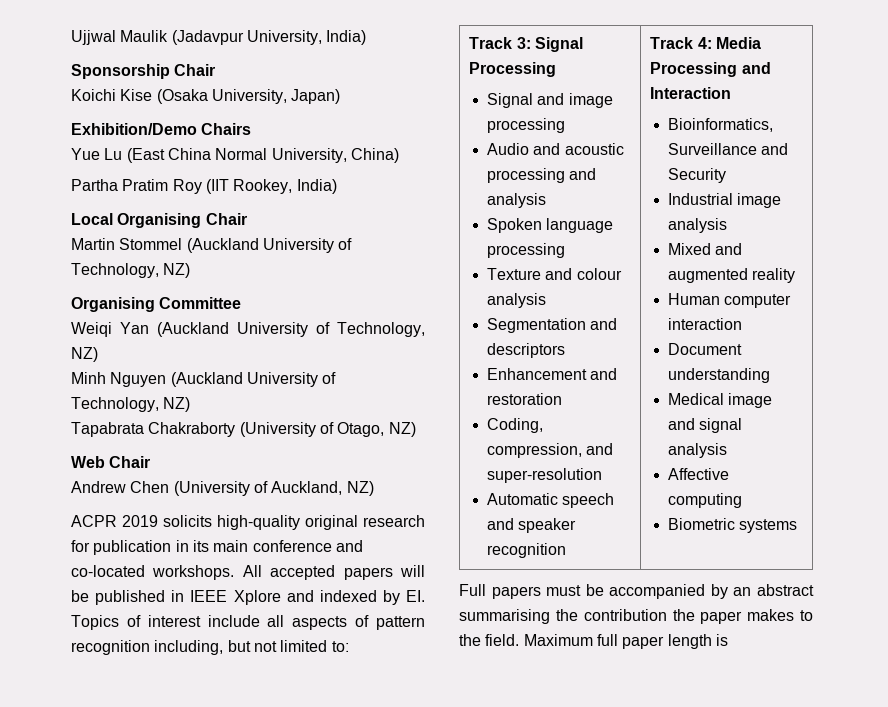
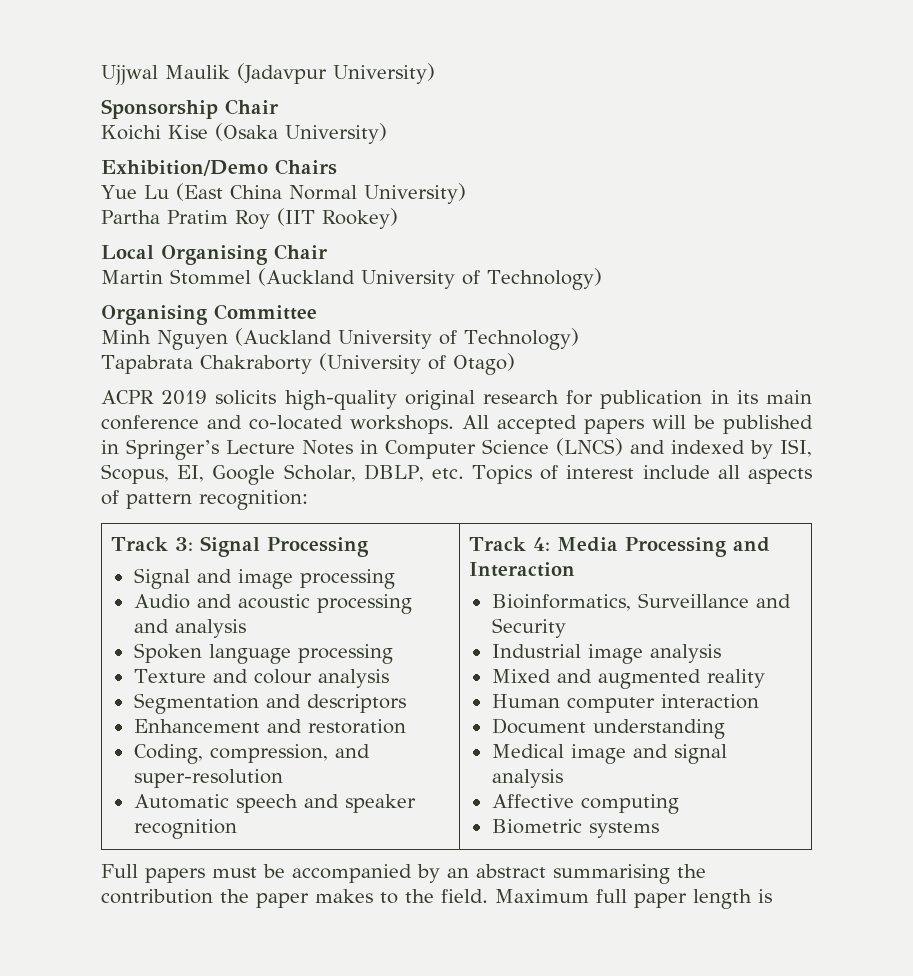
- Ujjwal Maulik (Jadavpur University, India)
+ Ujjwal Maulik (Jadavpur University)
- Koichi Kise (Osaka University, Japan)
+ Koichi Kise (Osaka University)
- Yue Lu (East China Normal University, China)
+ Yue Lu (East China Normal University)
- Partha Pratim Roy (IIT Rookey, India)
+ Partha Pratim Roy (IIT Rookey)
- Martin Stommel (Auckland University of Technology, NZ)
+ Martin Stommel (Auckland University of Technology)
- Weiqi Yan (Auckland University of Technology, NZ)
- Minh Nguyen (Auckland University of Technology, NZ)
+ Minh Nguyen (Auckland University of Technology)
- Tapabrata Chakraborty (University of Otago, NZ)
- Web Chair
- Andrew Chen (University of Auckland, NZ)
+ Tapabrata Chakraborty (University of Otago)
- All accepted papers will be published in IEEE Xplore and indexed by EI. Topics of interest include all aspects of pattern recognition including, but not limited to:
+ All accepted papers will be published in Springer’s Lecture Notes in Computer Science (LNCS) and indexed by ISI, Scopus, EI, Google Scholar, DBLP, etc. Topics of interest include all aspects of pattern recognition:

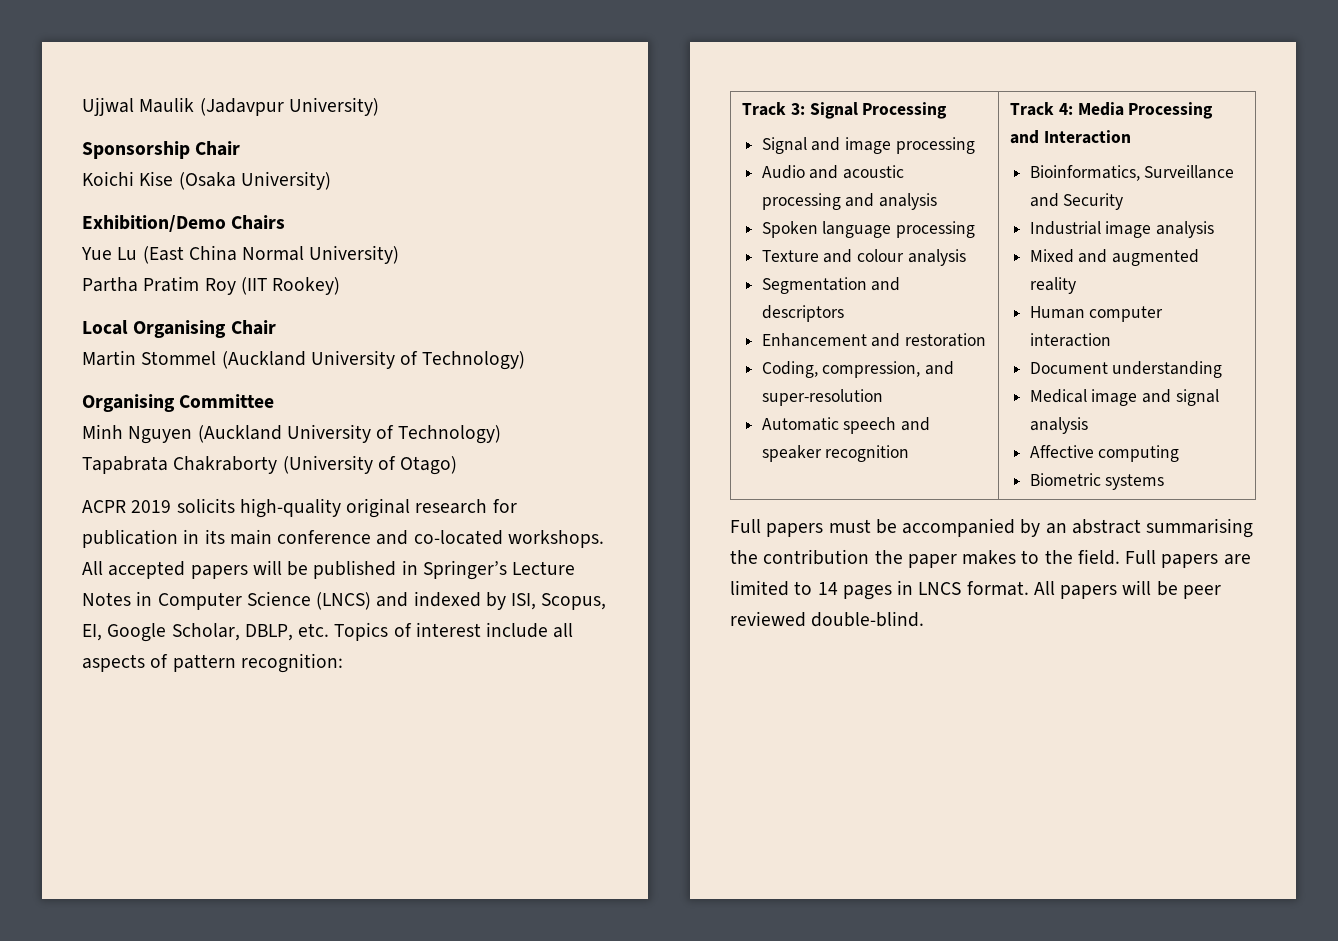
- Maximum full paper length is
+ Full papers are limited to 14 pages in LNCS format. All papers will be peer reviewed double-blind.

